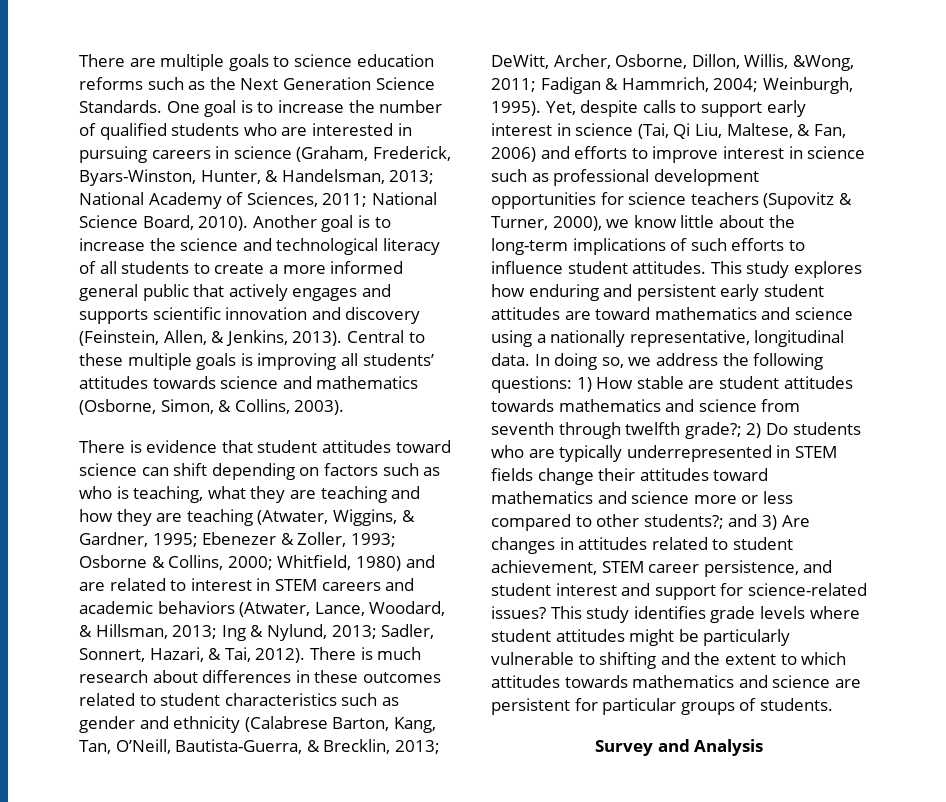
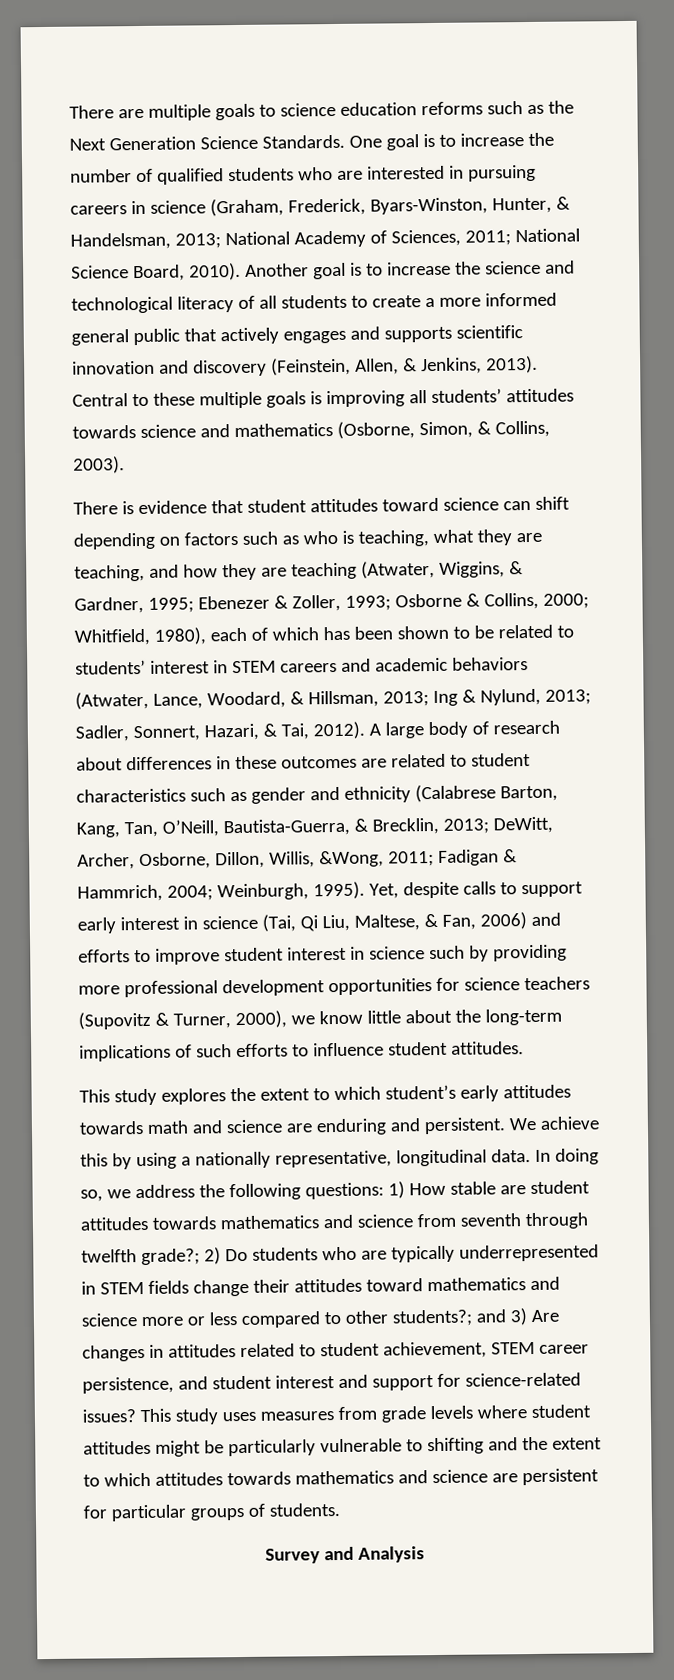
- There is evidence that student attitudes toward science can shift depending on factors such as who is teaching, what they are teaching and how they are teaching (Atwater, Wiggins, & Gardner, 1995;
+ There is evidence that student attitudes toward science can shift depending on factors such as who is teaching, what they are teaching, and how they are teaching (Atwater, Wiggins, & Gardner, 1995;
- Whitfield, 1980) and are related to interest in STEM careers and academic behaviors (Atwater, Lance, Woodard, & Hillsman, 2013;
+ Whitfield, 1980), each of which has been shown to be related to students’ interest in STEM careers and academic behaviors (Atwater, Lance, Woodard, & Hillsman, 2013;
- There is much research about differences in these outcomes related to student characteristics such as gender and ethnicity (Calabrese Barton, Kang, Tan, O’Neill, Bautista-Guerra, & Brecklin, 2013; DeWitt, Archer, Osborne, Dillon, Willis, &Wong, 2011; Fadigan & Hammrich, 2004; Weinburgh, 1995).
+ A large body of research about differences in these outcomes are related to student characteristics such as gender and ethnicity (Calabrese Barton, Kang, Tan, O’Neill, Bautista-Guerra, & Brecklin, 2013; DeWitt, Archer, Osborne, Dillon, Willis, &Wong, 2011; Fadigan & Hammrich, 2004; Weinburgh, 1995).
- Yet, despite calls to support early interest in science (Tai, Qi Liu, Maltese, & Fan, 2006) and efforts to improve interest in science such as professional development opportunities for science teachers (Supovitz & Turner, 2000), we know little about the long-term implications of such efforts to influence student attitudes. This study explores how enduring and persistent early student attitudes are toward mathematics and science using a nationally representative, longitudinal data.
+ Yet, despite calls to support early interest in science (Tai, Qi Liu, Maltese, & Fan, 2006) and efforts to improve student interest in science such by providing more professional development opportunities for science teachers (Supovitz & Turner, 2000), we know little about the long-term implications of such efforts to influence student attitudes.
+ This study explores the extent to which student’s early attitudes towards math and science are enduring and persistent. We achieve this by using a nationally representative, longitudinal data.
- This study identifies grade levels where student attitudes might be particularly vulnerable to shifting and the extent to which attitudes towards mathematics and science are persistent for particular groups of students.
+ This study uses measures from grade levels where student attitudes might be particularly vulnerable to shifting and the extent to which attitudes towards mathematics and science are persistent for particular groups of students.

